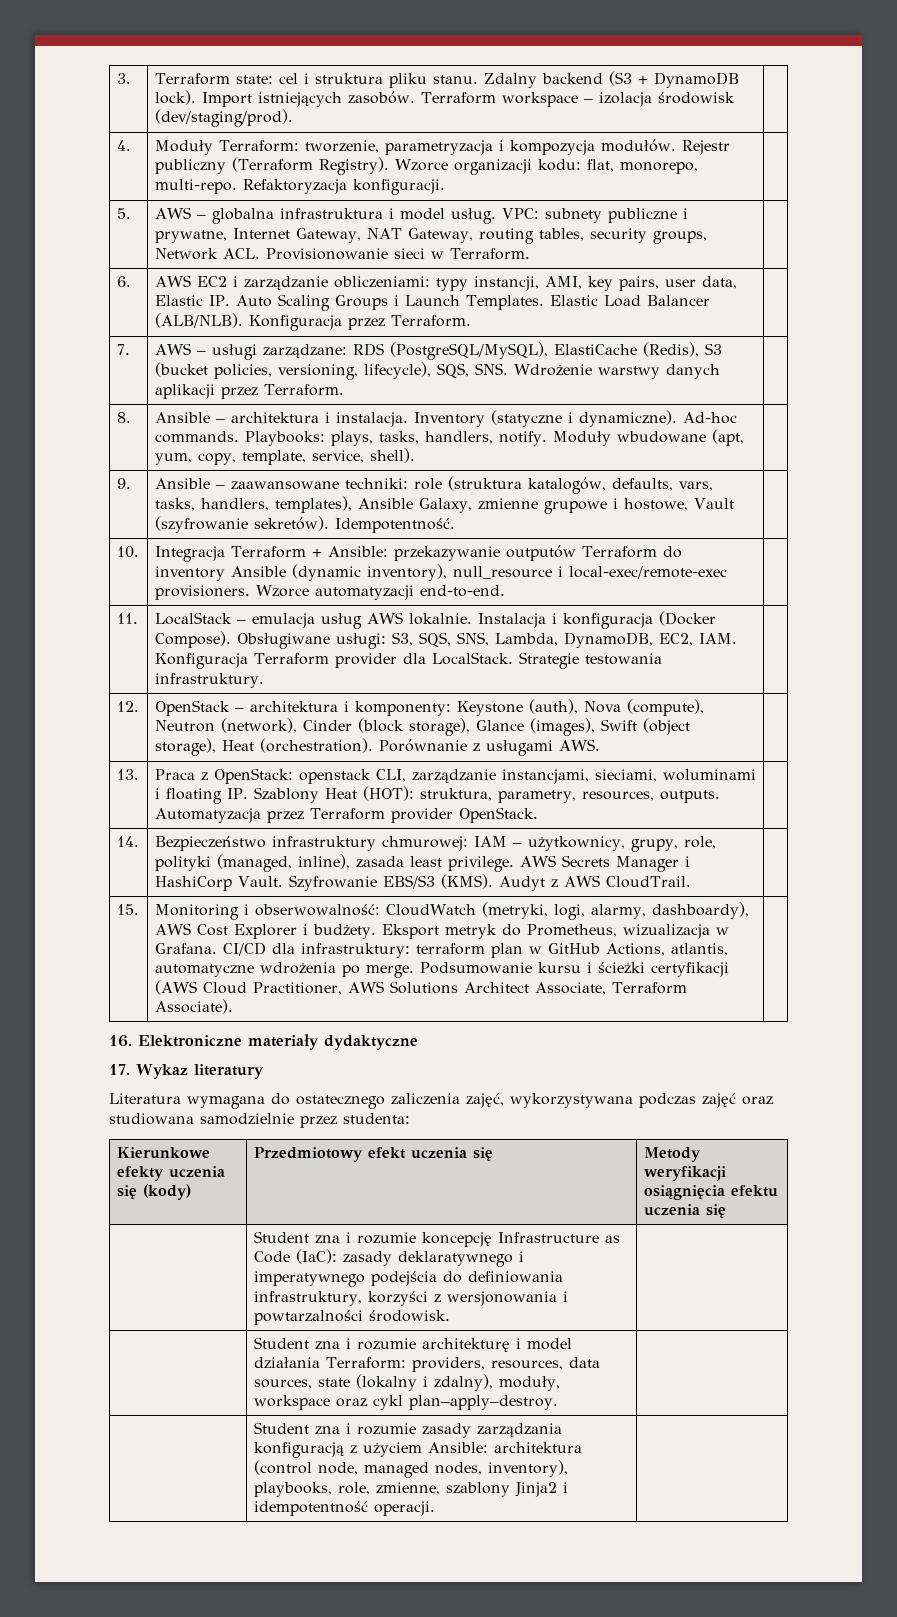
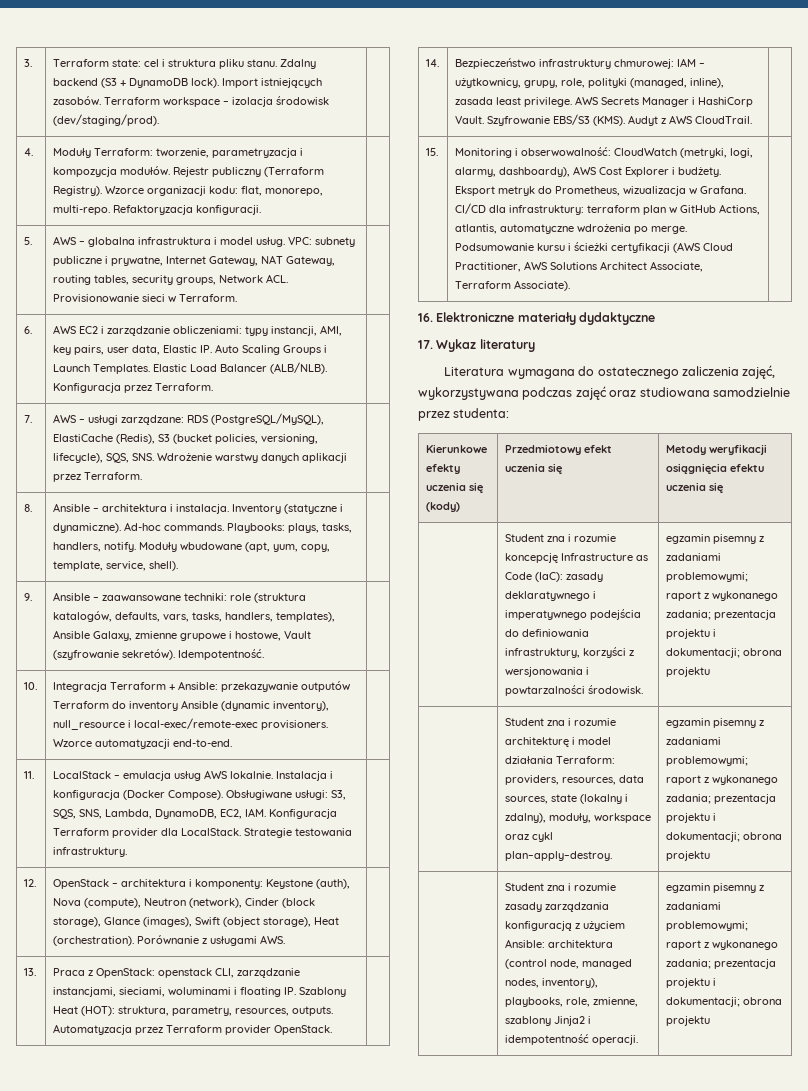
- | Student zna i rozumie koncepcję Infrastructure as Code (IaC): zasady deklaratywnego i imperatywnego podejścia do definiowania infrastruktury, korzyści z wersjonowania i powtarzalności środowisk. |
+ | Student zna i rozumie koncepcję Infrastructure as Code (IaC): zasady deklaratywnego i imperatywnego podejścia do definiowania infrastruktury, korzyści z wersjonowania i powtarzalności środowisk. | egzamin pisemny z zadaniami problemowymi; raport z wykonanego zadania; prezentacja projektu i dokumentacji; obrona projektu
- | Student zna i rozumie architekturę i model działania Terraform: providers, resources, data sources, state (lokalny i zdalny), moduły, workspace oraz cykl plan–apply–destroy. |
+ | Student zna i rozumie architekturę i model działania Terraform: providers, resources, data sources, state (lokalny i zdalny), moduły, workspace oraz cykl plan–apply–destroy. | egzamin pisemny z zadaniami problemowymi; raport z wykonanego zadania; prezentacja projektu i dokumentacji; obrona projektu
- | Student zna i rozumie zasady zarządzania konfiguracją z użyciem Ansible: architektura (control node, managed nodes, inventory), playbooks, role, zmienne, szablony Jinja2 i idempotentność operacji. |
+ | Student zna i rozumie zasady zarządzania konfiguracją z użyciem Ansible: architektura (control node, managed nodes, inventory), playbooks, role, zmienne, szablony Jinja2 i idempotentność operacji. | egzamin pisemny z zadaniami problemowymi; raport z wykonanego zadania; prezentacja projektu i dokumentacji; obrona projektu

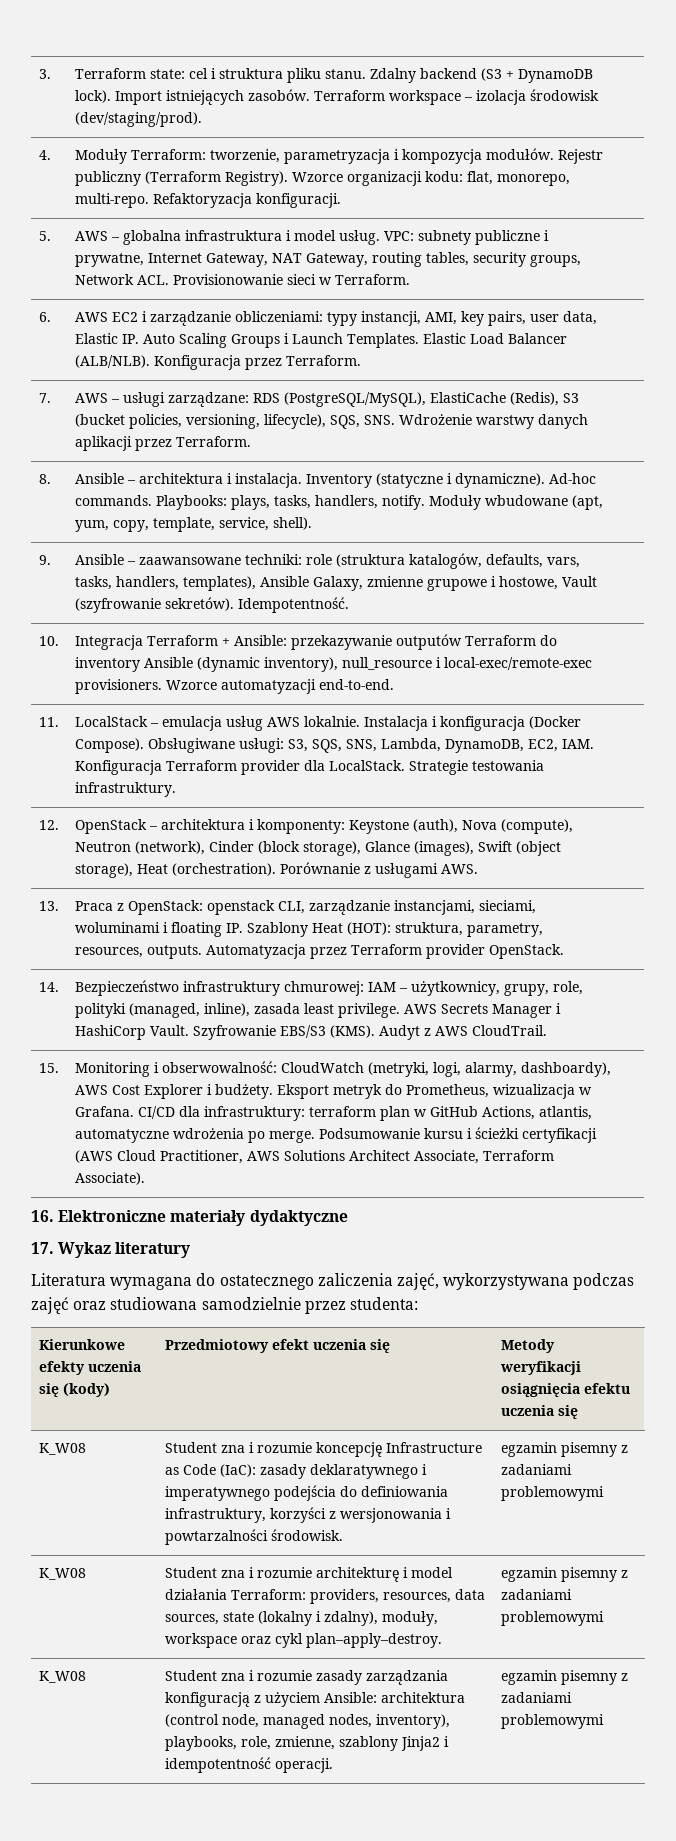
- | Student zna i rozumie koncepcję Infrastructure as Code (IaC): zasady deklaratywnego i imperatywnego podejścia do definiowania infrastruktury, korzyści z wersjonowania i powtarzalności środowisk. | egzamin pisemny z zadaniami problemowymi; raport z wykonanego zadania; prezentacja projektu i dokumentacji; obrona projektu
- | Student zna i rozumie architekturę i model działania Terraform: providers, resources, data sources, state (lokalny i zdalny), moduły, workspace oraz cykl plan–apply–destroy. | egzamin pisemny z zadaniami problemowymi; raport z wykonanego zadania; prezentacja projektu i dokumentacji; obrona projektu
- | Student zna i rozumie zasady zarządzania konfiguracją z użyciem Ansible: architektura (control node, managed nodes, inventory), playbooks, role, zmienne, szablony Jinja2 i idempotentność operacji. | egzamin pisemny z zadaniami problemowymi; raport z wykonanego zadania; prezentacja projektu i dokumentacji; obrona projektu
+ K_W08 | Student zna i rozumie koncepcję Infrastructure as Code (IaC): zasady deklaratywnego i imperatywnego podejścia do definiowania infrastruktury, korzyści z wersjonowania i powtarzalności środowisk. | egzamin pisemny z zadaniami problemowymi
+ K_W08 | Student zna i rozumie architekturę i model działania Terraform: providers, resources, data sources, state (lokalny i zdalny), moduły, workspace oraz cykl plan–apply–destroy. | egzamin pisemny z zadaniami problemowymi
+ K_W08 | Student zna i rozumie zasady zarządzania konfiguracją z użyciem Ansible: architektura (control node, managed nodes, inventory), playbooks, role, zmienne, szablony Jinja2 i idempotentność operacji. | egzamin pisemny z zadaniami problemowymi

